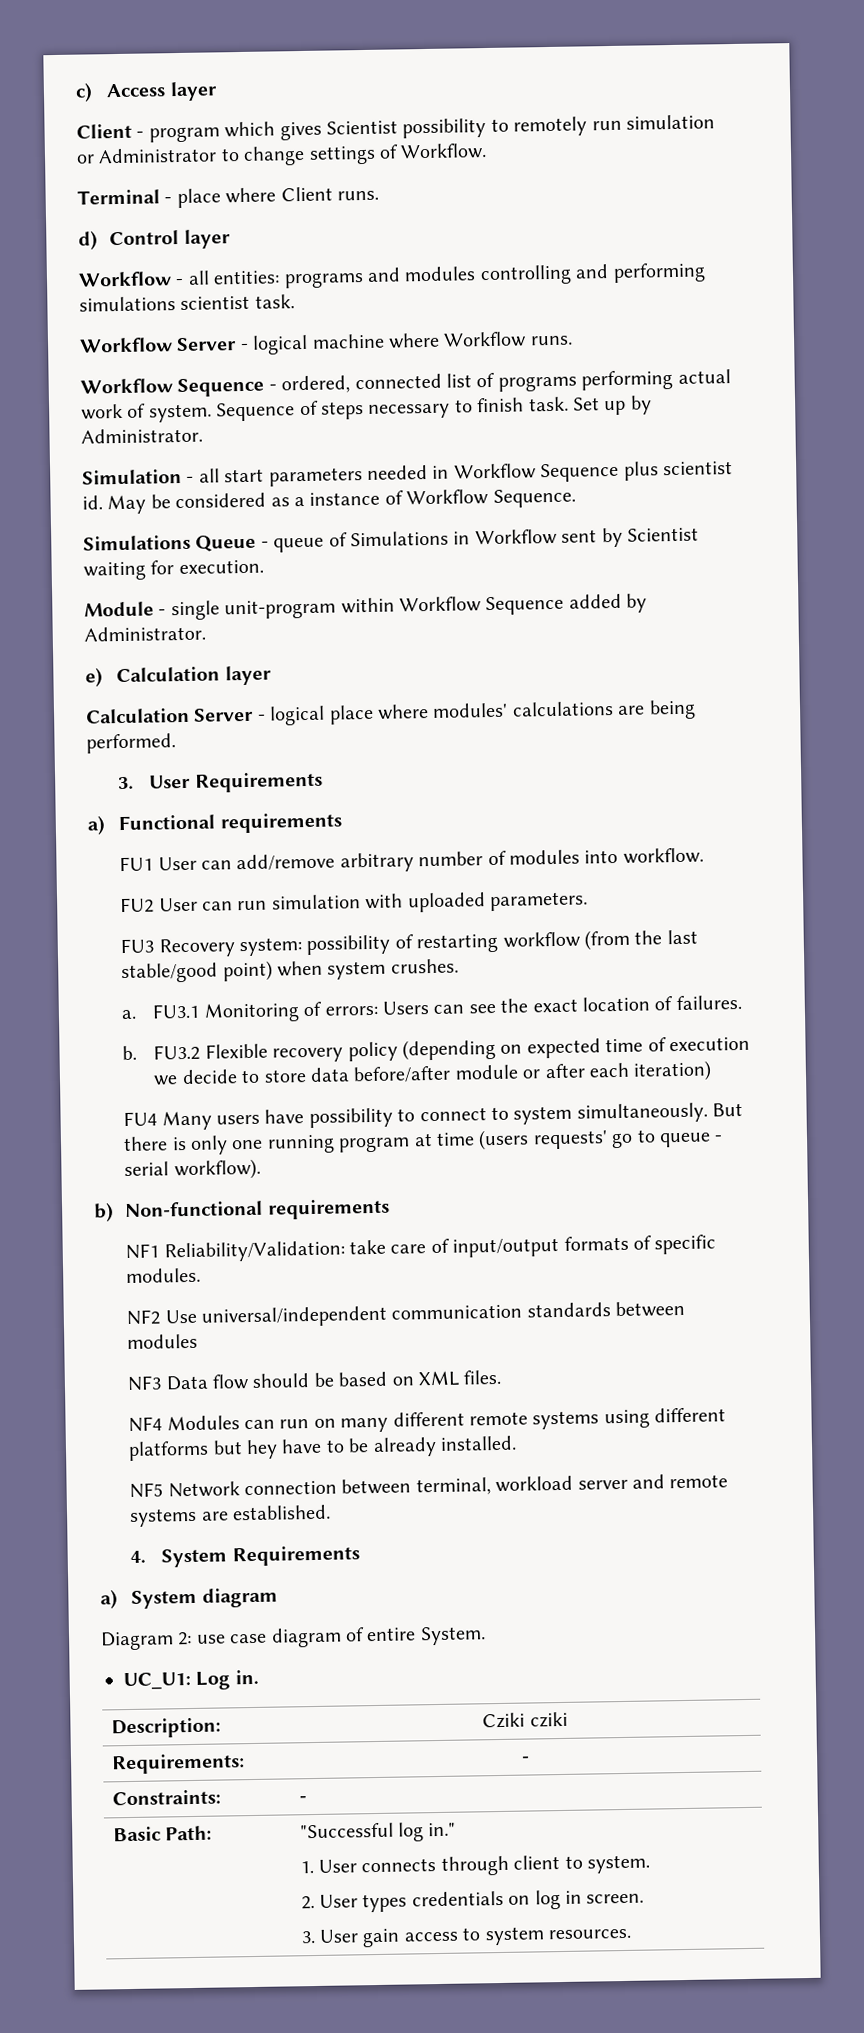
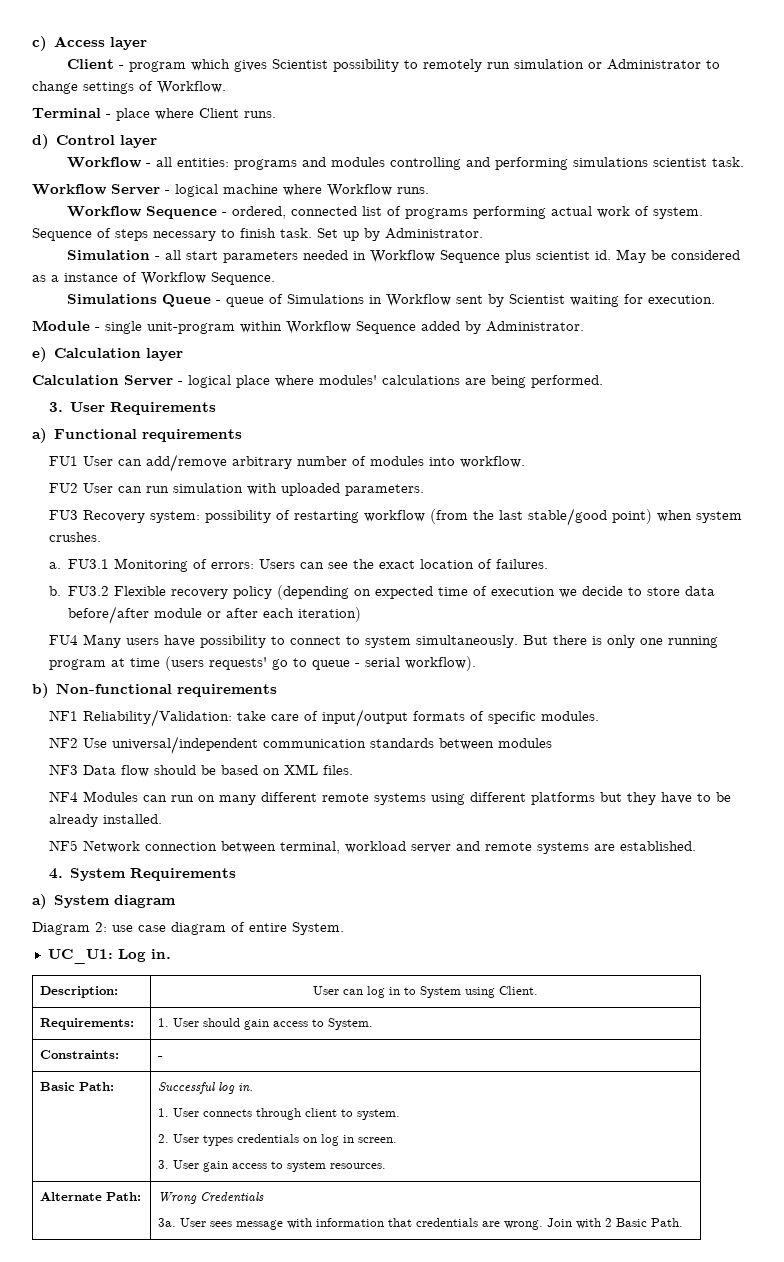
- NF4 Modules can run on many different remote systems using different platforms but hey have to be already installed.
+ NF4 Modules can run on many different remote systems using different platforms but they have to be already installed.
- Description: | Cziki cziki
- Requirements: | -
+ Description: | User can log in to System using Client.
+ Requirements: | 1. User should gain access to System.
- Basic Path: | "Successful log in."
+ Basic Path: | Successful log in.
+ Alternate Path: | Wrong Credentials
+ 3a. User sees message with information that credentials are wrong. Join with 2 Basic Path.

